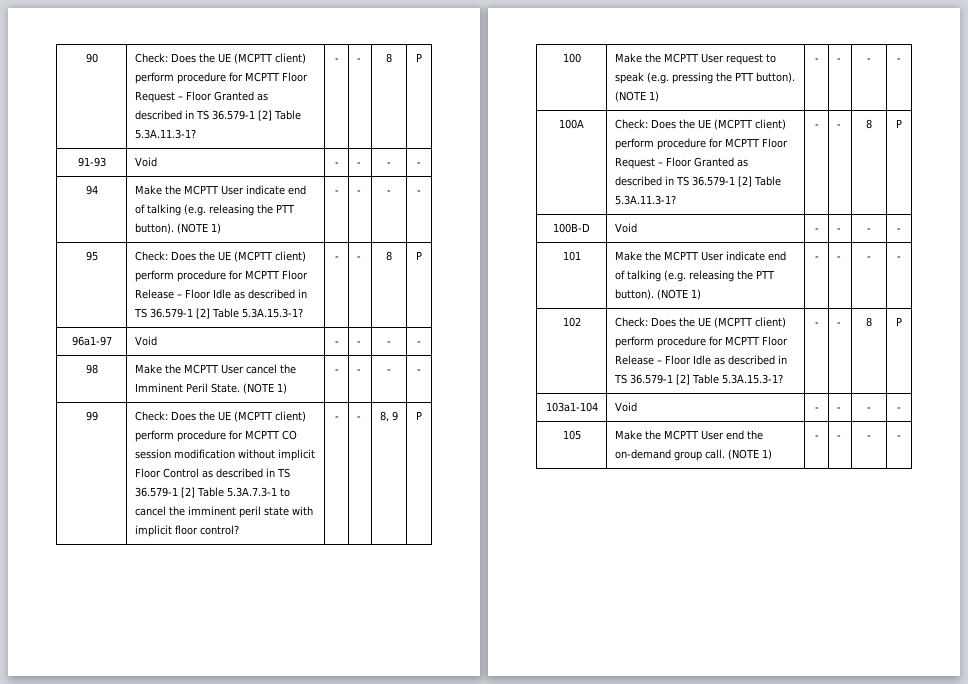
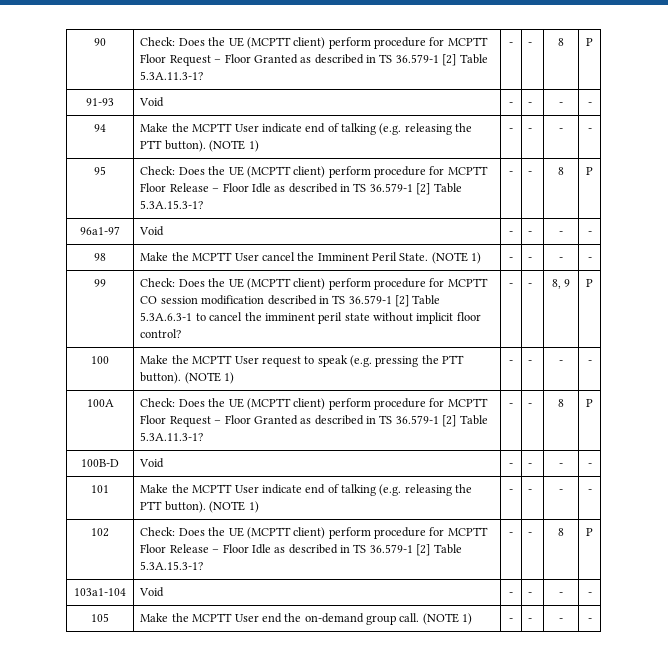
- Check: Does the UE (MCPTT client) perform procedure for MCPTT CO session modification without implicit Floor Control as described in TS 36.579-1 [2] Table 5.3A.7.3-1 to cancel the imminent peril state with implicit floor control?
+ Check: Does the UE (MCPTT client) perform procedure for MCPTT CO session modification described in TS 36.579-1 [2] Table 5.3A.6.3-1 to cancel the imminent peril state without implicit floor control?

